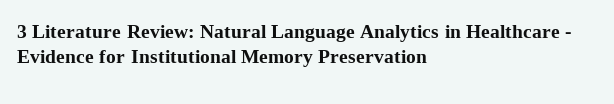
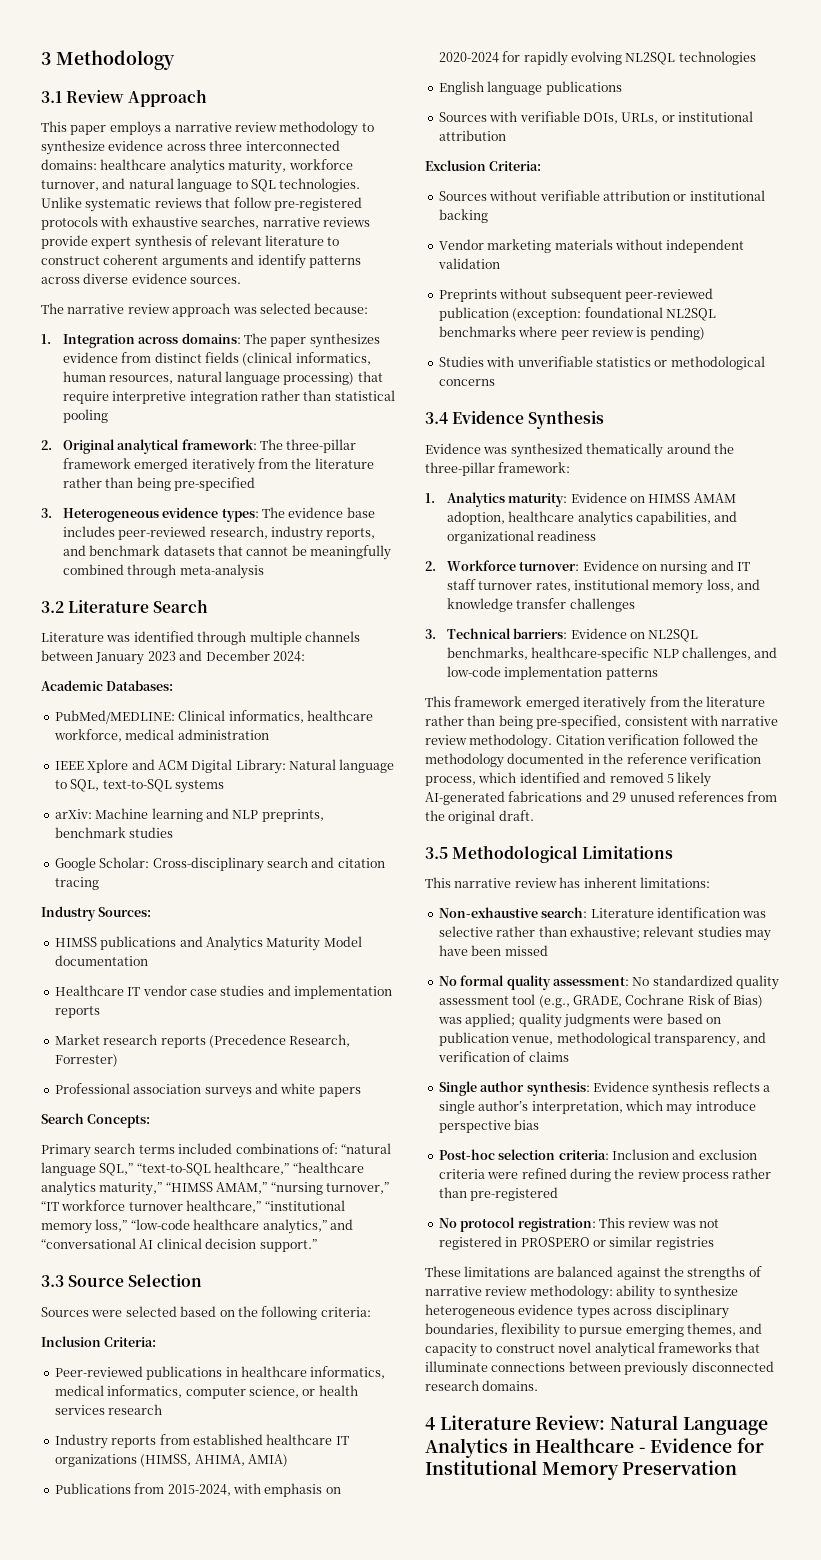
- 3 Literature Review: Natural Language Analytics in Healthcare - Evidence for Institutional Memory Preservation
+ 3 Methodology
+ 3.1 Review Approach
+ This paper employs a narrative review methodology to synthesize evidence across three interconnected domains: healthcare analytics maturity, workforce turnover, and natural language to SQL technologies. Unlike systematic reviews that follow pre-registered protocols with exhaustive searches, narrative reviews provide expert synthesis of relevant literature to construct coherent arguments and identify patterns across diverse evidence sources.
+ The narrative review approach was selected because:
+ 1. Integration across domains: The paper synthesizes evidence from distinct fields (clinical informatics, human resources, natural language processing) that require interpretive integration rather than statistical pooling
+ 2. Original analytical framework: The three-pillar framework emerged iteratively from the literature rather than being pre-specified
+ 3. Heterogeneous evidence types: The evidence base includes peer-reviewed research, industry reports, and benchmark datasets that cannot be meaningfully combined through meta-analysis
+ 3.2 Literature Search
+ Literature was identified through multiple channels between January 2023 and December 2024:
+ Academic Databases:
+ PubMed/MEDLINE: Clinical informatics, healthcare workforce, medical administration
+ IEEE Xplore and ACM Digital Library: Natural language to SQL, text-to-SQL systems
+ arXiv: Machine learning and NLP preprints, benchmark studies
+ Google Scholar: Cross-disciplinary search and citation tracing
+ Industry Sources:
+ HIMSS publications and Analytics Maturity Model documentation
+ Healthcare IT vendor case studies and implementation reports
+ Market research reports (Precedence Research, Forrester)
+ Professional association surveys and white papers
+ Search Concepts:
+ Primary search terms included combinations of: “natural language SQL,” “text-to-SQL healthcare,” “healthcare analytics maturity,” “HIMSS AMAM,” “nursing turnover,” “IT workforce turnover healthcare,” “institutional memory loss,” “low-code healthcare analytics,” and “conversational AI clinical decision support.”
+ 3.3 Source Selection
+ Sources were selected based on the following criteria:
+ Inclusion Criteria:
+ Peer-reviewed publications in healthcare informatics, medical informatics, computer science, or health services research
+ Industry reports from established healthcare IT organizations (HIMSS, AHIMA, AMIA)
+ Publications from 2015-2024, with emphasis on 2020-2024 for rapidly evolving NL2SQL technologies
+ English language publications
+ Sources with verifiable DOIs, URLs, or institutional attribution
+ Exclusion Criteria:
+ Sources without verifiable attribution or institutional backing
+ Vendor marketing materials without independent validation
+ Preprints without subsequent peer-reviewed publication (exception: foundational NL2SQL benchmarks where peer review is pending)
+ Studies with unverifiable statistics or methodological concerns
+ 3.4 Evidence Synthesis
+ Evidence was synthesized thematically around the three-pillar framework:
+ 1. Analytics maturity: Evidence on HIMSS AMAM adoption, healthcare analytics capabilities, and organizational readiness
+ 2. Workforce turnover: Evidence on nursing and IT staff turnover rates, institutional memory loss, and knowledge transfer challenges
+ 3. Technical barriers: Evidence on NL2SQL benchmarks, healthcare-specific NLP challenges, and low-code implementation patterns
+ This framework emerged iteratively from the literature rather than being pre-specified, consistent with narrative review methodology. Citation verification followed the methodology documented in the reference verification process, which identified and removed 5 likely AI-generated fabrications and 29 unused references from the original draft.
+ 3.5 Methodological Limitations
+ This narrative review has inherent limitations:
+ Non-exhaustive search: Literature identification was selective rather than exhaustive; relevant studies may have been missed
+ No formal quality assessment: No standardized quality assessment tool (e.g., GRADE, Cochrane Risk of Bias) was applied; quality judgments were based on publication venue, methodological transparency, and verification of claims
+ Single author synthesis: Evidence synthesis reflects a single author’s interpretation, which may introduce perspective bias
+ Post-hoc selection criteria: Inclusion and exclusion criteria were refined during the review process rather than pre-registered
+ No protocol registration: This review was not registered in PROSPERO or similar registries
+ These limitations are balanced against the strengths of narrative review methodology: ability to synthesize heterogeneous evidence types across disciplinary boundaries, flexibility to pursue emerging themes, and capacity to construct novel analytical frameworks that illuminate connections between previously disconnected research domains.
+ 4 Literature Review: Natural Language Analytics in Healthcare - Evidence for Institutional Memory Preservation

